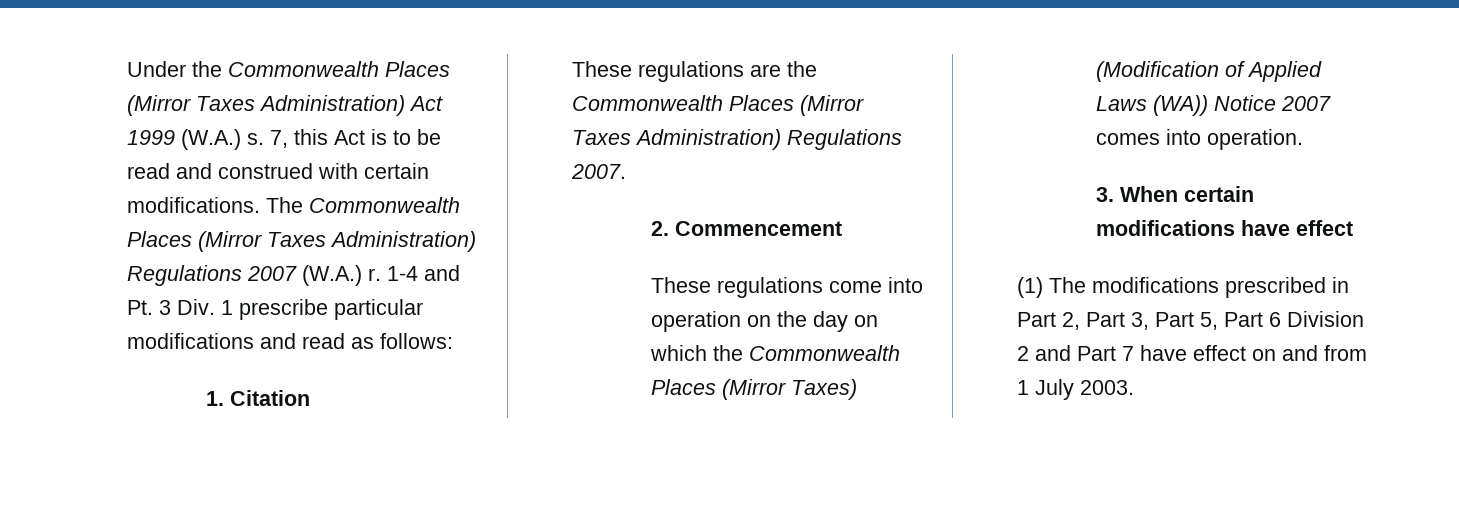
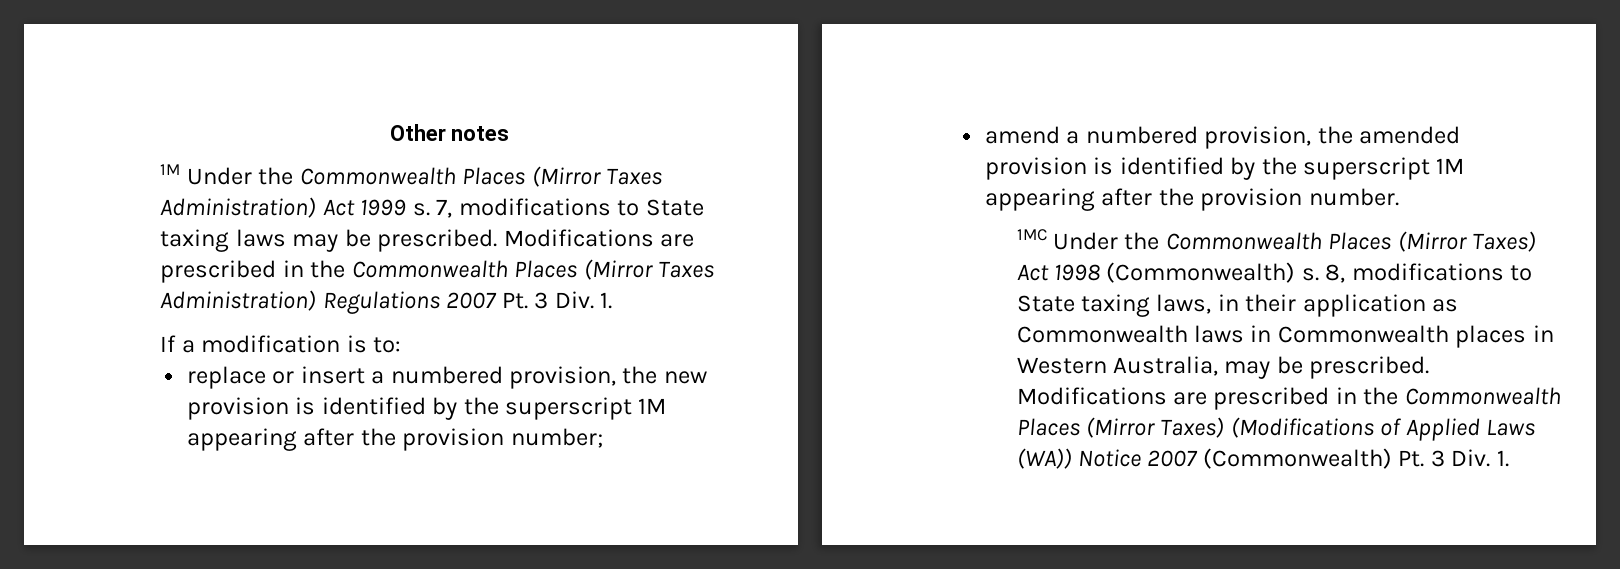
- Under the Commonwealth Places (Mirror Taxes Administration) Act 1999 (W.A.) s.
+ Other notes
+ 1M Under the Commonwealth Places (Mirror Taxes Administration) Act 1999 s.
- 7, this Act is to be read and construed with certain modifications. The Commonwealth Places (Mirror Taxes Administration) Regulations 2007 (W.A.) r. 1-4 and Pt. 3 Div. 1 prescribe particular modifications and read as follows:
- 1. Citation
- These regulations are the Commonwealth Places (Mirror Taxes Administration) Regulations 2007.
- 2. Commencement
- These regulations come into operation on the day on which the Commonwealth Places (Mirror Taxes) (Modification of Applied Laws (WA)) Notice 2007 comes into operation.
- 3. When certain modifications have effect
- (1) The modifications prescribed in Part 2, Part 3, Part 5, Part 6 Division 2 and Part 7 have effect on and from 1 July 2003.
+ 7, modifications to State taxing laws may be prescribed. Modifications are prescribed in the Commonwealth Places (Mirror Taxes Administration) Regulations 2007 Pt. 3 Div. 1.
+ If a modification is to:
+ replace or insert a numbered provision, the new provision is identified by the superscript 1M appearing after the provision number;
+ amend a numbered provision, the amended provision is identified by the superscript 1M appearing after the provision number.
+ 1MC Under the Commonwealth Places (Mirror Taxes) Act 1998 (Commonwealth) s. 8, modifications to State taxing laws, in their application as Commonwealth laws in Commonwealth places in Western Australia, may be prescribed. Modifications are prescribed in the Commonwealth Places (Mirror Taxes) (Modifications of Applied Laws (WA)) Notice 2007 (Commonwealth) Pt. 3 Div. 1.

